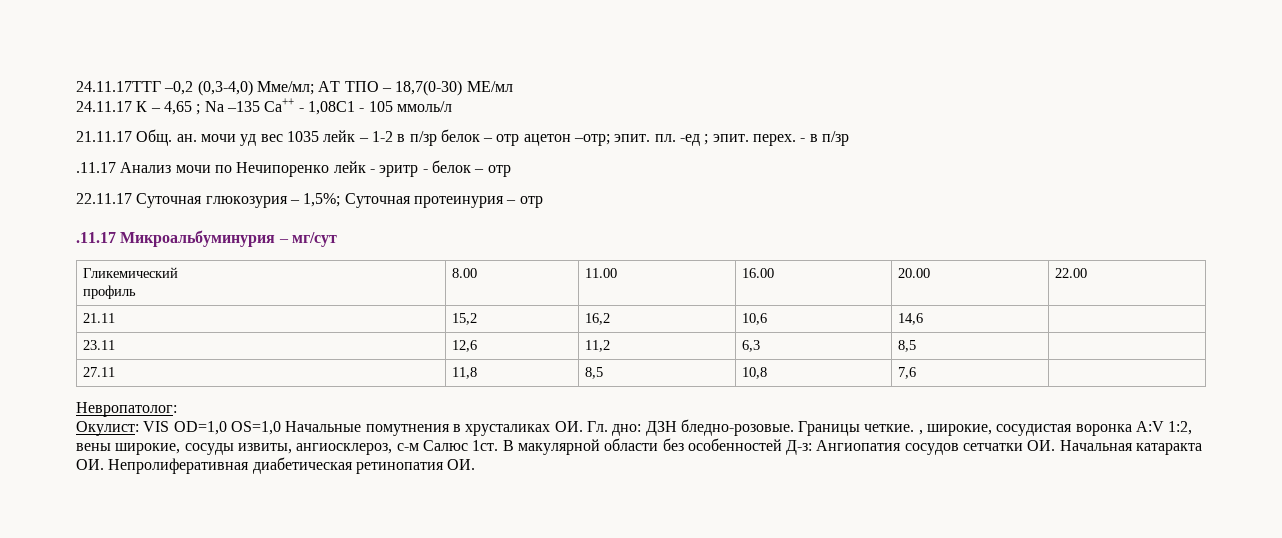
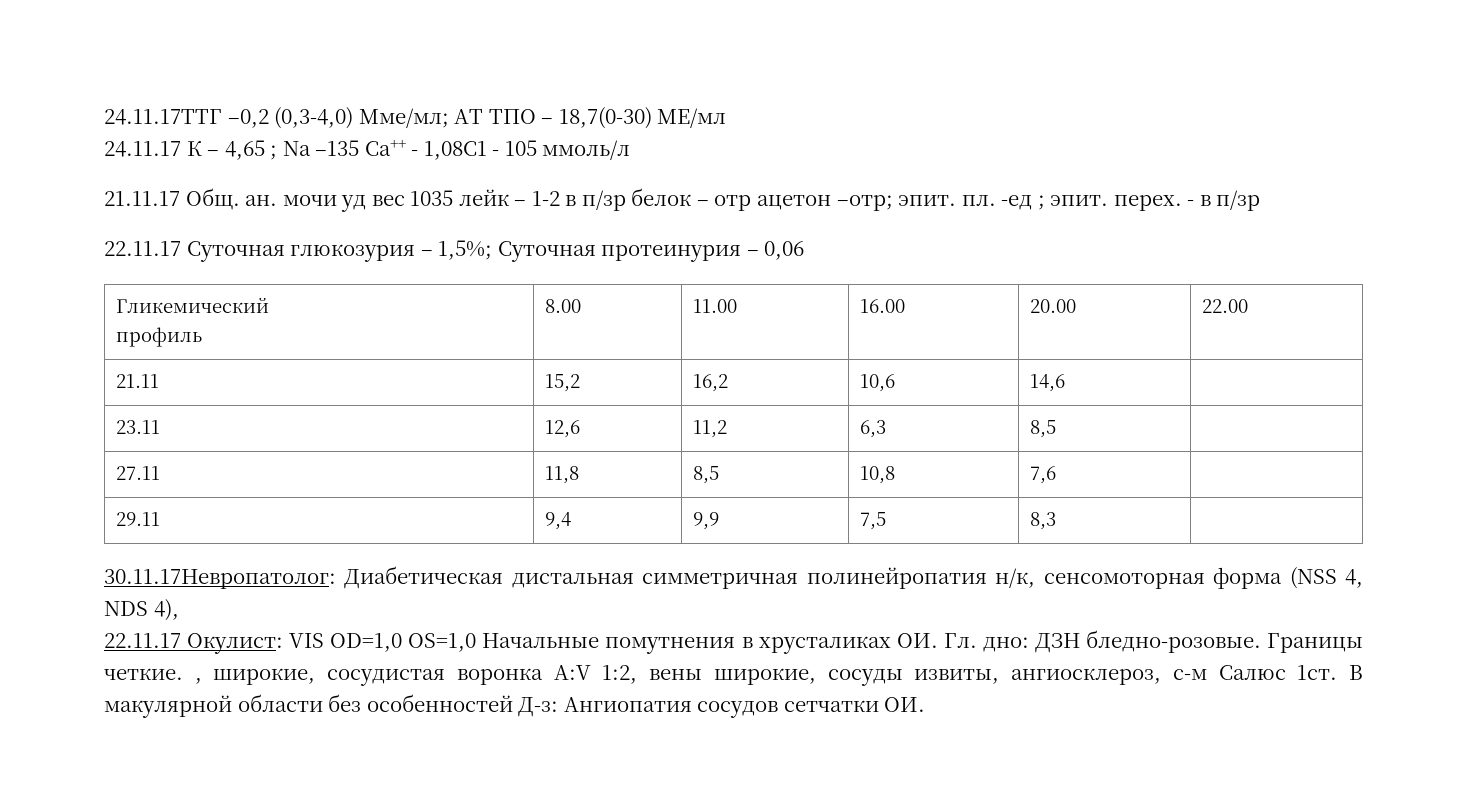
- .11.17 Анализ мочи по Нечипоренко лейк - эритр - белок – отр
- 22.11.17 Суточная глюкозурия – 1,5%; Суточная протеинурия – отр
- .11.17 Микроальбуминурия – мг/сут
+ 22.11.17 Суточная глюкозурия – 1,5%; Суточная протеинурия – 0,06
- Невропатолог:
- Окулист: VIS OD=1,0 OS=1,0 Начальные помутнения в хрусталиках ОИ. Гл. дно: ДЗН бледно-розовые.
+ 29.11 | 9,4 | 9,9 | 7,5 | 8,3 |
+ 30.11.17Невропатолог: Диабетическая дистальная симметричная полинейропатия н/к, сенсомоторная форма (NSS 4, NDS 4),
+ 22.11.17 Окулист: VIS OD=1,0 OS=1,0 Начальные помутнения в хрусталиках ОИ. Гл. дно: ДЗН бледно-розовые.
- В макулярной области без особенностей Д-з: Ангиопатия сосудов сетчатки ОИ. Начальная катаракта ОИ. Непролиферативная диабетическая ретинопатия ОИ.
+ В макулярной области без особенностей Д-з: Ангиопатия сосудов сетчатки ОИ.

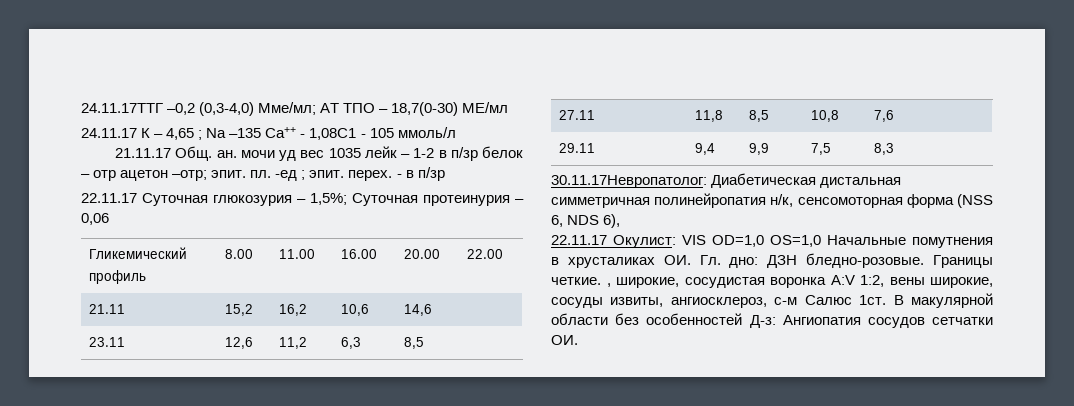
- 30.11.17Невропатолог: Диабетическая дистальная симметричная полинейропатия н/к, сенсомоторная форма (NSS 4, NDS 4),
+ 30.11.17Невропатолог: Диабетическая дистальная симметричная полинейропатия н/к, сенсомоторная форма (NSS 6, NDS 6),

